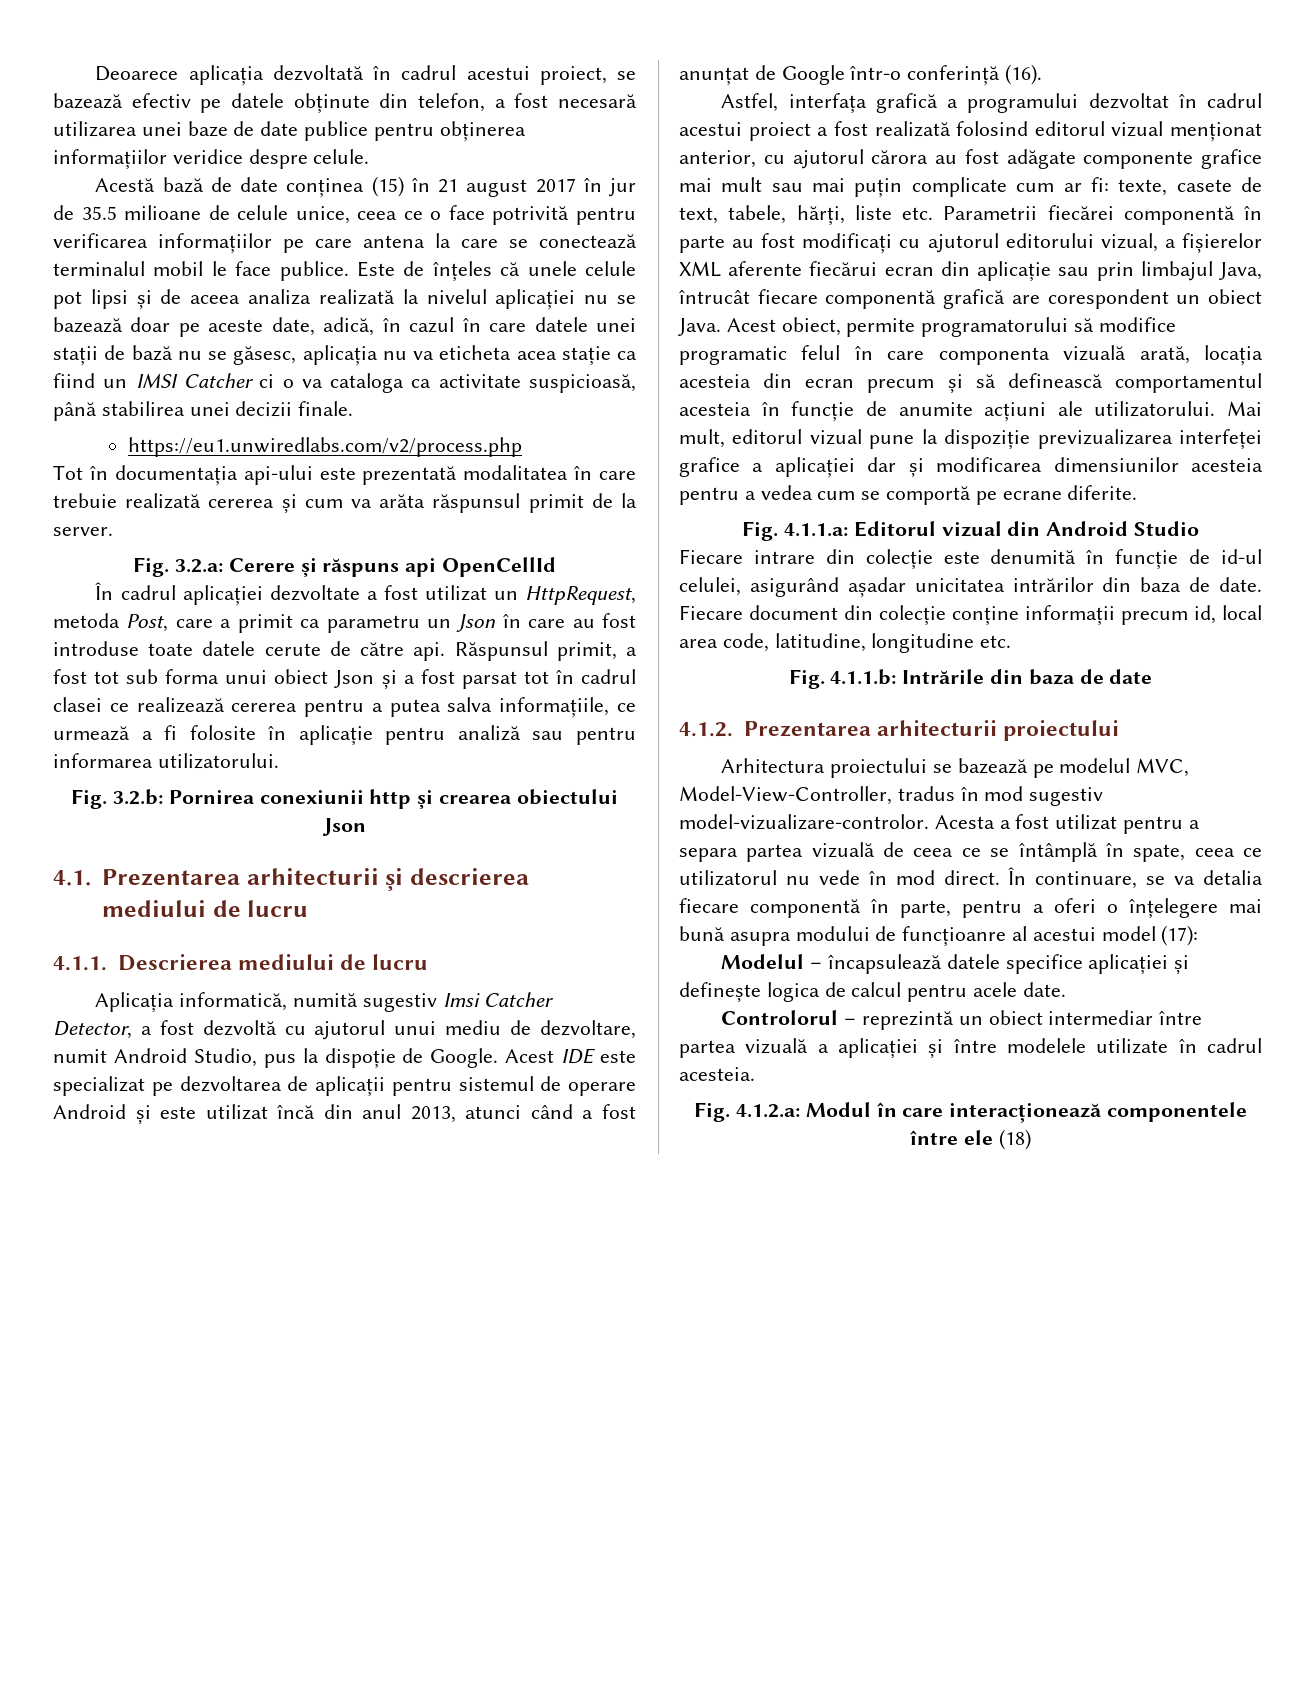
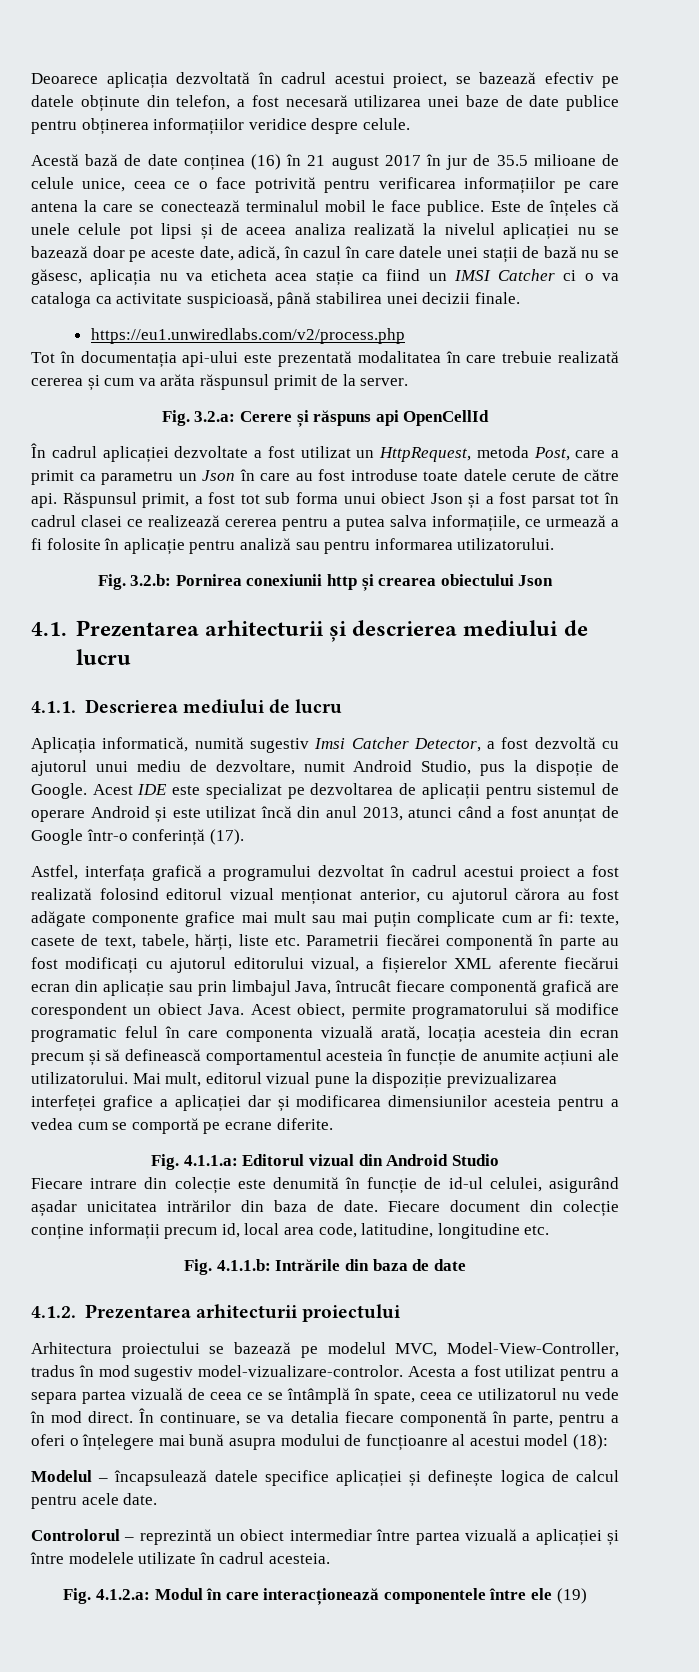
- Acestă bază de date conținea (15) în 21 august 2017 în jur de 35.5 milioane de celule unice, ceea ce o face potrivită pentru verificarea informațiilor pe care antena la care se conectează terminalul mobil le face publice.
+ Acestă bază de date conținea (16) în 21 august 2017 în jur de 35.5 milioane de celule unice, ceea ce o face potrivită pentru verificarea informațiilor pe care antena la care se conectează terminalul mobil le face publice.
- Acest IDE este specializat pe dezvoltarea de aplicații pentru sistemul de operare Android și este utilizat încă din anul 2013, atunci când a fost anunțat de Google într-o conferință (16).
+ Acest IDE este specializat pe dezvoltarea de aplicații pentru sistemul de operare Android și este utilizat încă din anul 2013, atunci când a fost anunțat de Google într-o conferință (17).
- În continuare, se va detalia fiecare componentă în parte, pentru a oferi o înțelegere mai bună asupra modului de funcțioanre al acestui model (17):
+ În continuare, se va detalia fiecare componentă în parte, pentru a oferi o înțelegere mai bună asupra modului de funcțioanre al acestui model (18):
- Fig. 4.1.2.a: Modul în care interacționează componentele între ele (18)
+ Fig. 4.1.2.a: Modul în care interacționează componentele între ele (19)

